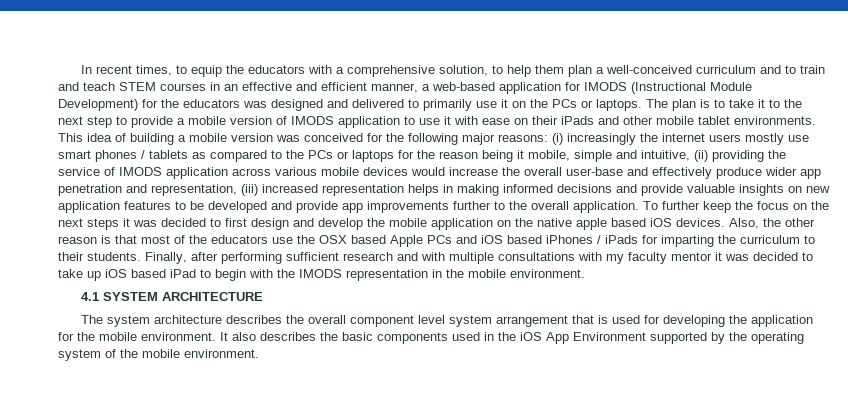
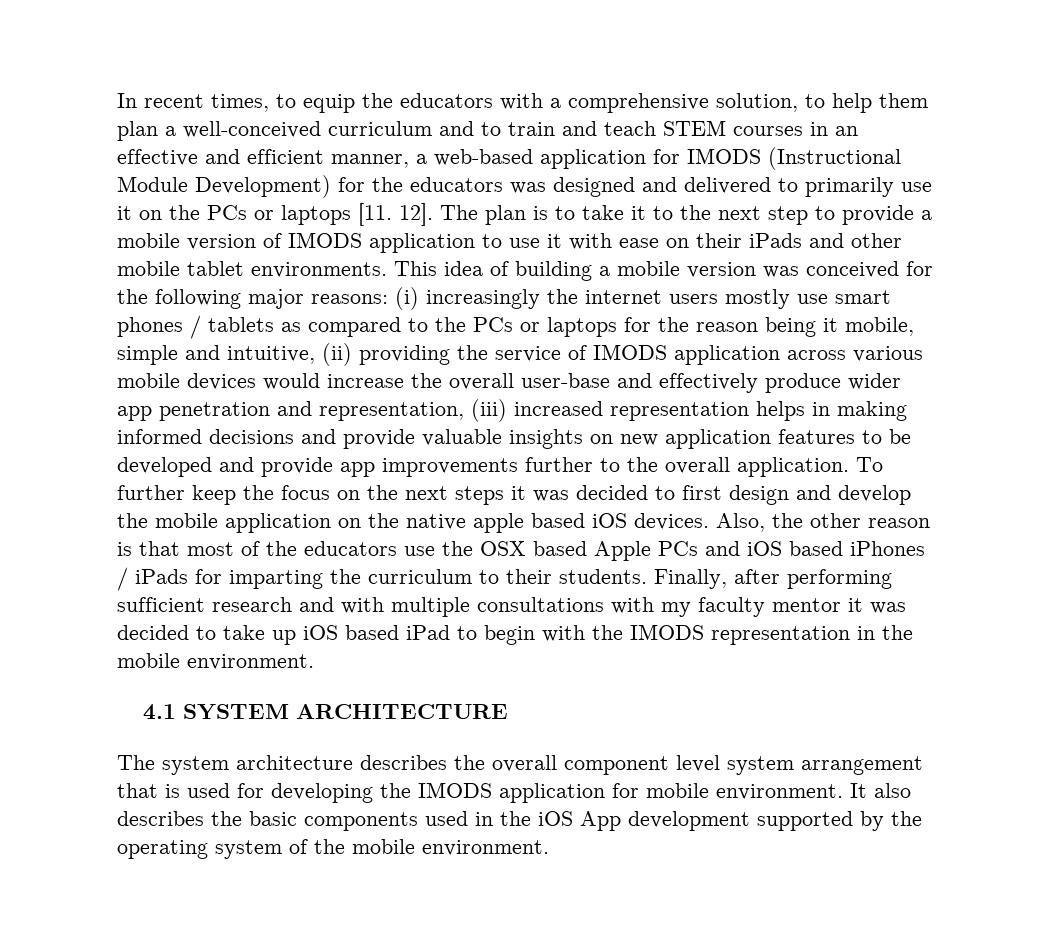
- In recent times, to equip the educators with a comprehensive solution, to help them plan a well-conceived curriculum and to train and teach STEM courses in an effective and efficient manner, a web-based application for IMODS (Instructional Module Development) for the educators was designed and delivered to primarily use it on the PCs or laptops.
+ In recent times, to equip the educators with a comprehensive solution, to help them plan a well-conceived curriculum and to train and teach STEM courses in an effective and efficient manner, a web-based application for IMODS (Instructional Module Development) for the educators was designed and delivered to primarily use it on the PCs or laptops [11. 12].
- The system architecture describes the overall component level system arrangement that is used for developing the application for the mobile environment.
+ The system architecture describes the overall component level system arrangement that is used for developing the IMODS application for mobile environment.
- It also describes the basic components used in the iOS App Environment supported by the operating system of the mobile environment.
+ It also describes the basic components used in the iOS App development supported by the operating system of the mobile environment.

